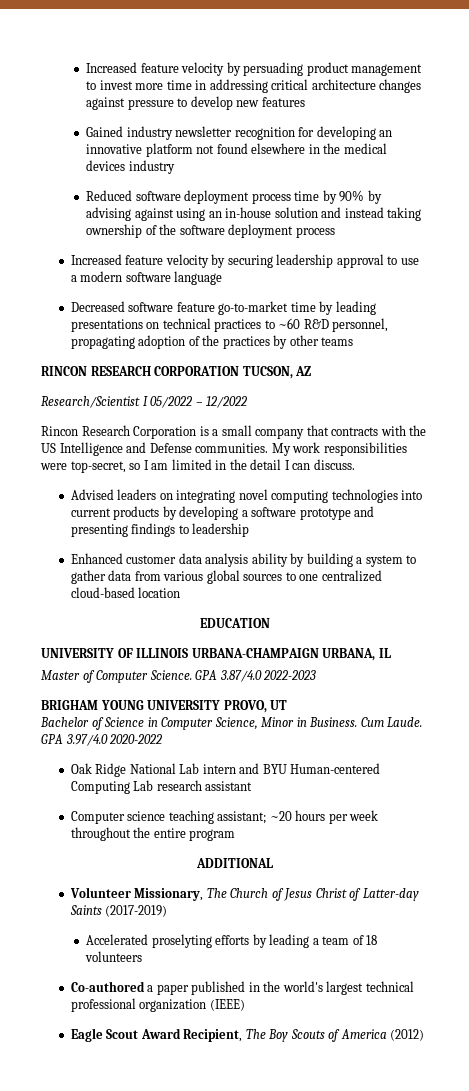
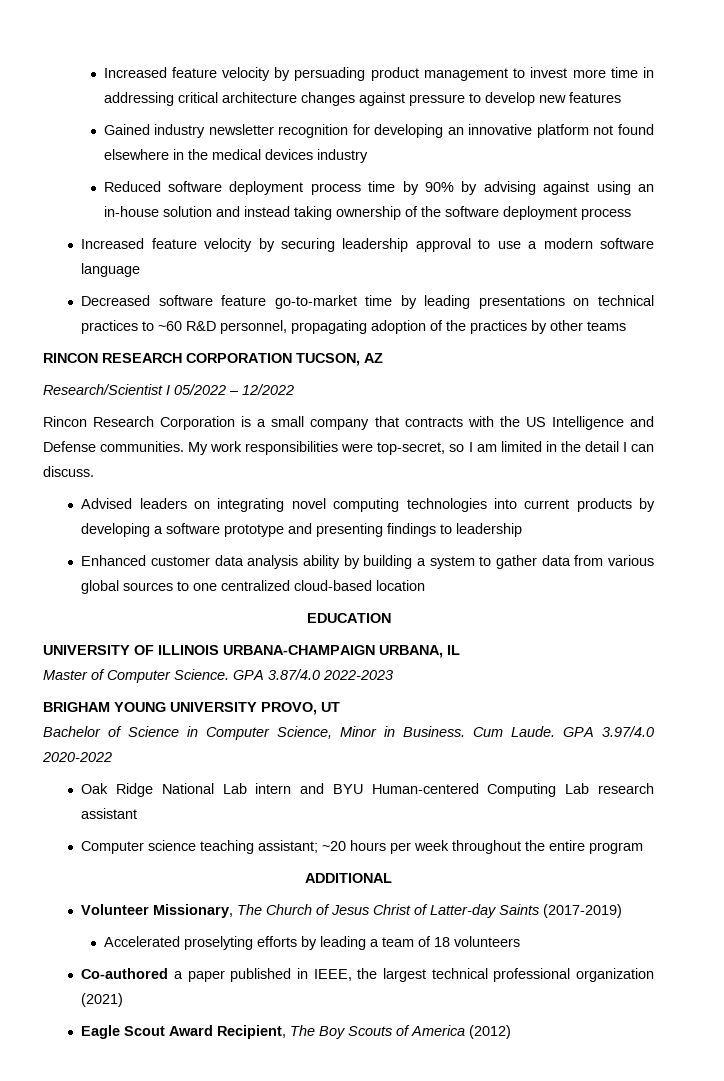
- Co-authored a paper published in the world's largest technical professional organization (IEEE)
+ Co-authored a paper published in IEEE, the largest technical professional organization (2021)

